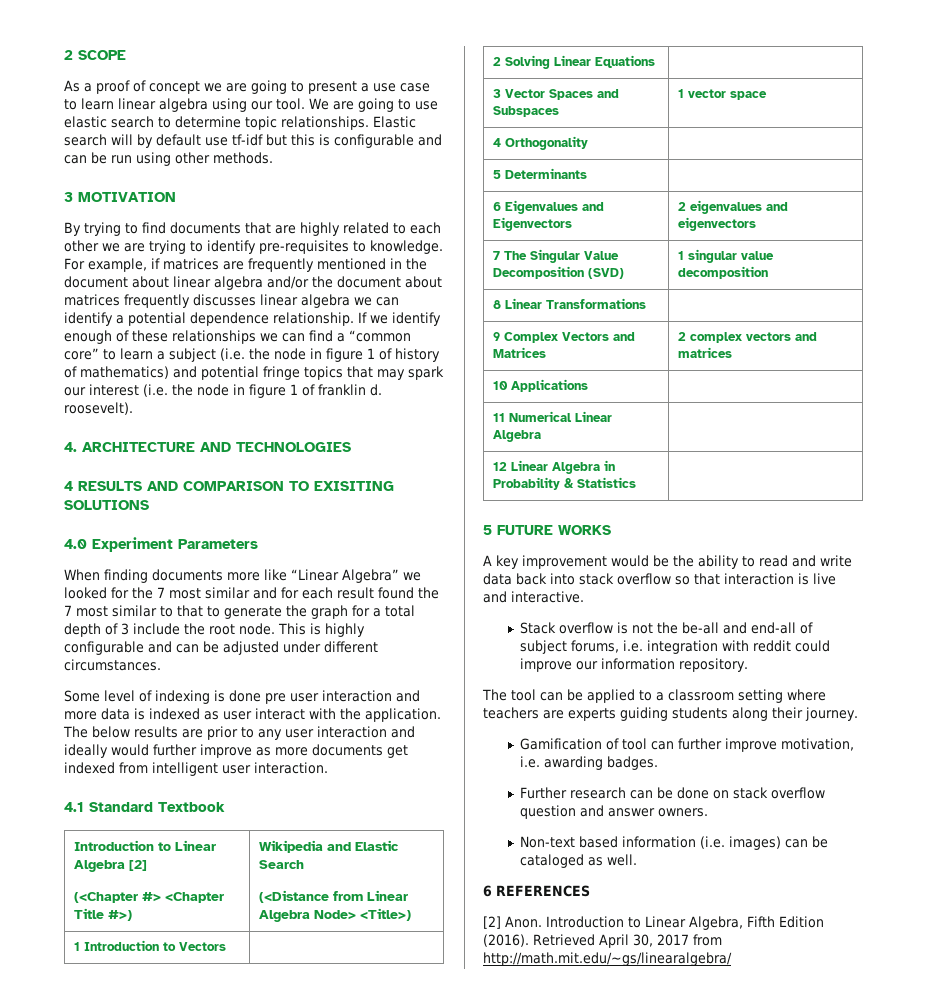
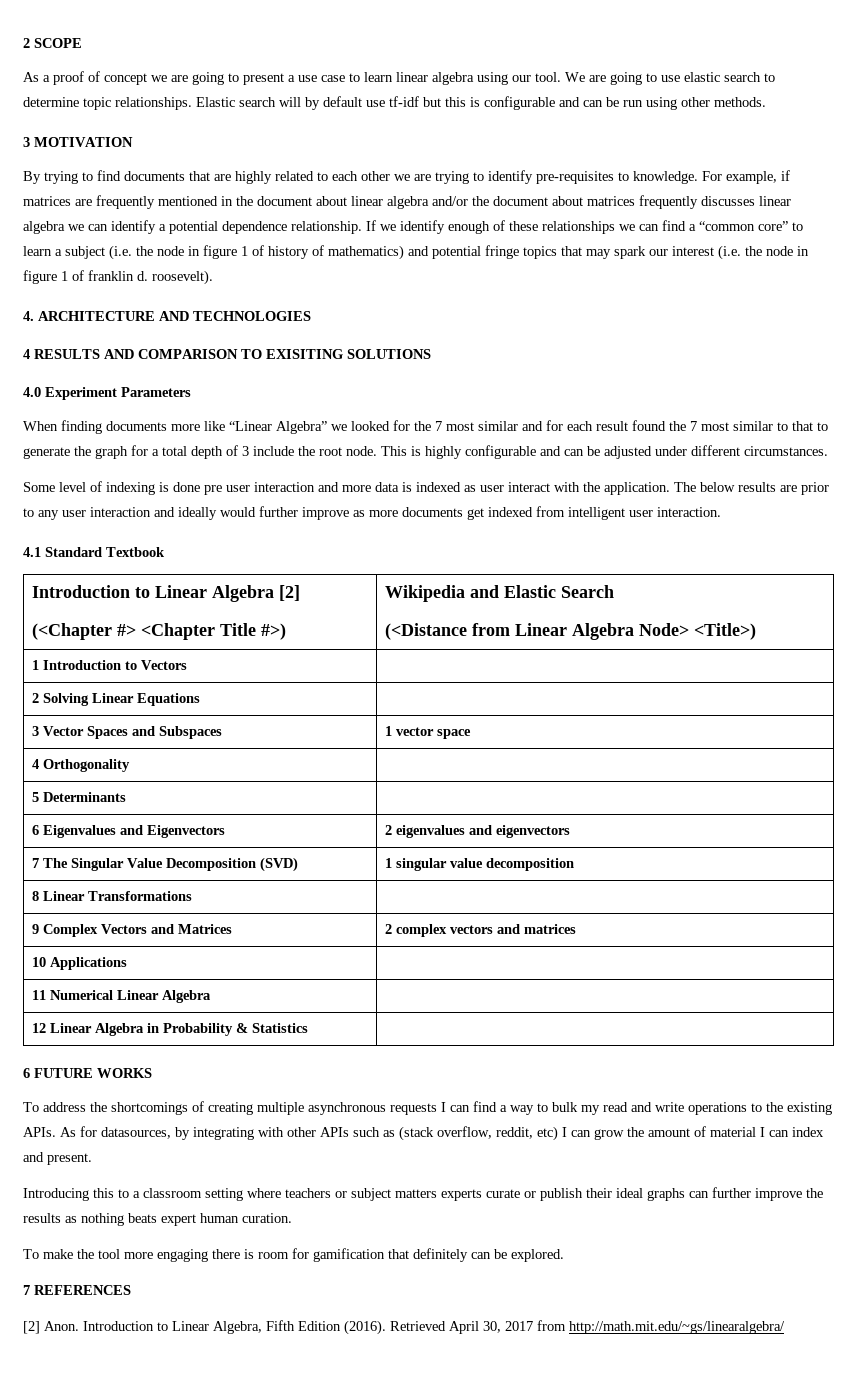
- 5 FUTURE WORKS
+ 6 FUTURE WORKS
- A key improvement would be the ability to read and write data back into stack overflow so that interaction is live and interactive.
- Stack overflow is not the be-all and end-all of subject forums, i.e. integration with reddit could improve our information repository.
- The tool can be applied to a classroom setting where teachers are experts guiding students along their journey.
- Gamification of tool can further improve motivation, i.e. awarding badges.
- Further research can be done on stack overflow question and answer owners.
- Non-text based information (i.e. images) can be cataloged as well.
- 6 REFERENCES
+ To address the shortcomings of creating multiple asynchronous requests I can find a way to bulk my read and write operations to the existing APIs. As for datasources, by integrating with other APIs such as (stack overflow, reddit, etc) I can grow the amount of material I can index and present.
+ Introducing this to a classroom setting where teachers or subject matters experts curate or publish their ideal graphs can further improve the results as nothing beats expert human curation.
+ To make the tool more engaging there is room for gamification that definitely can be explored.
+ 7 REFERENCES

